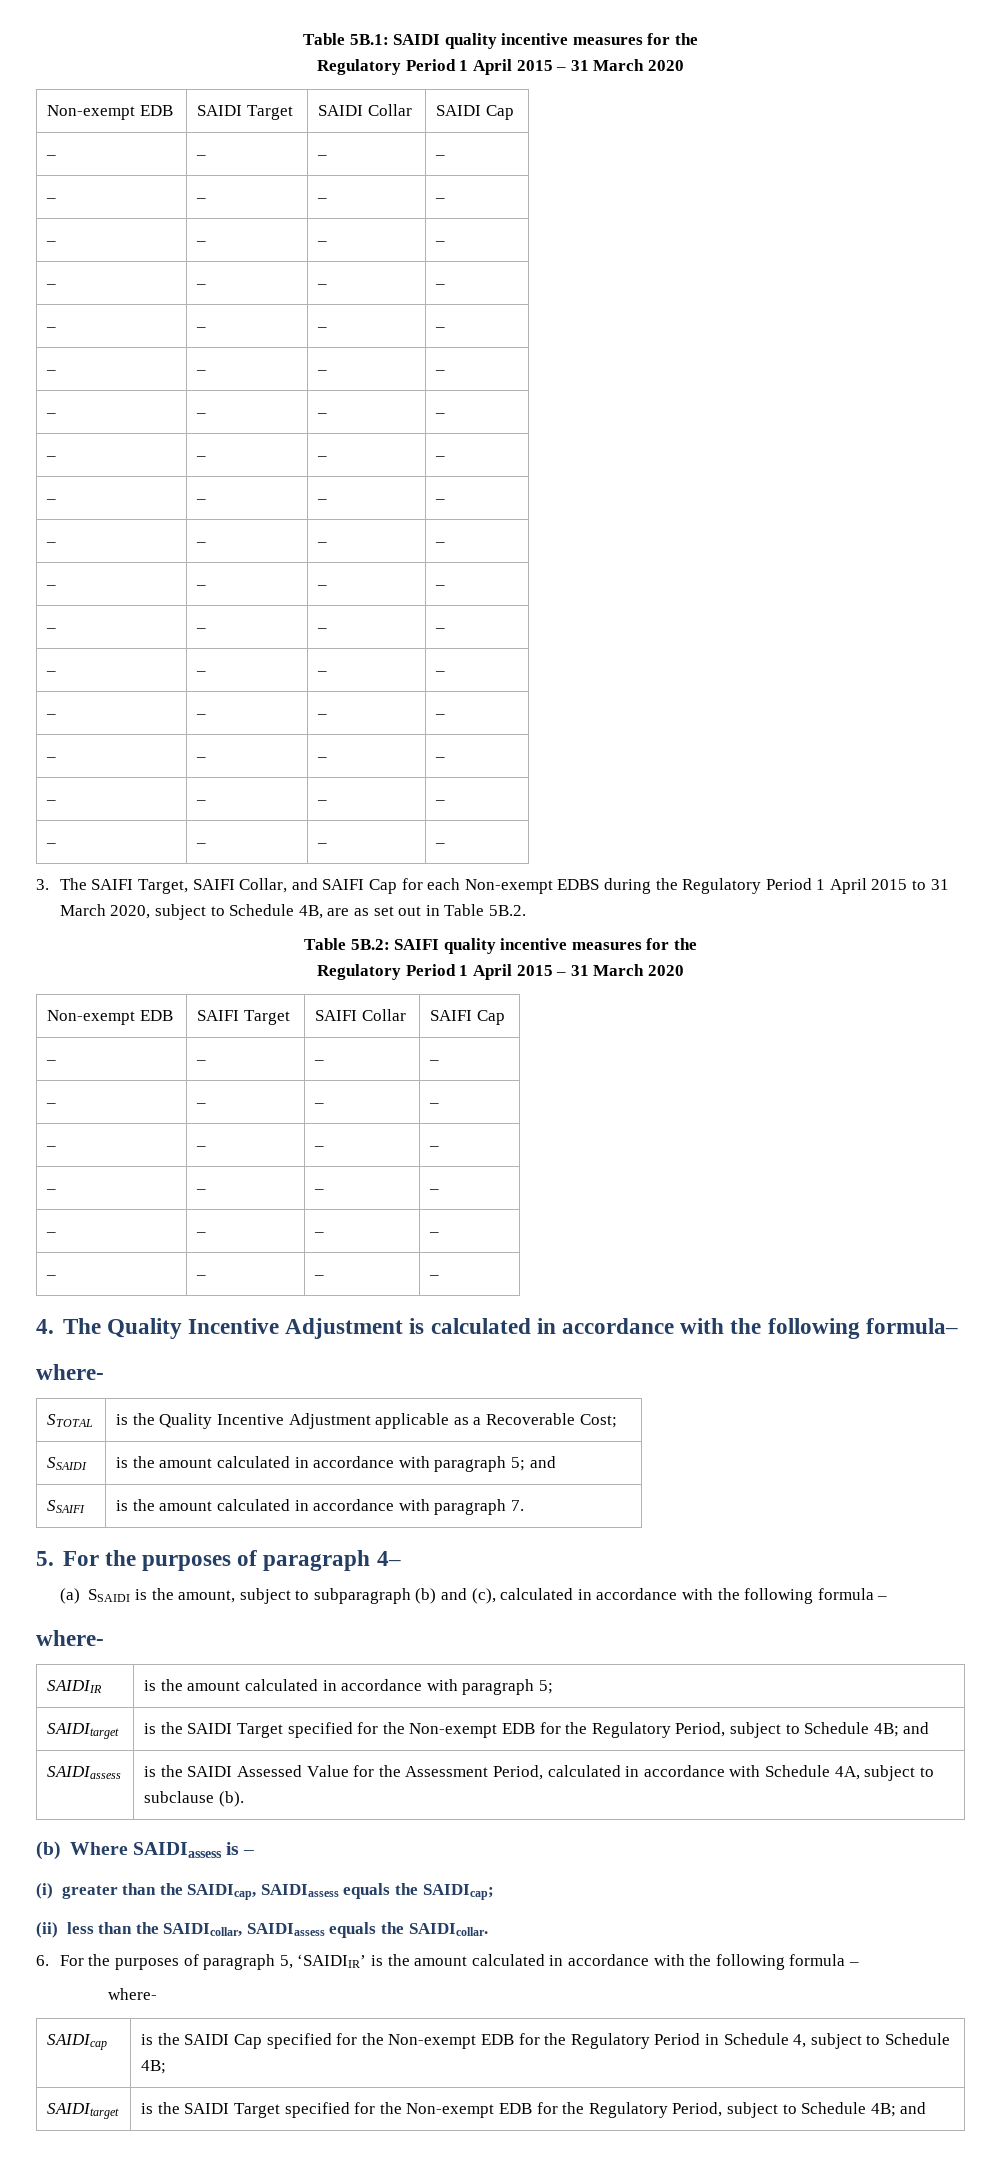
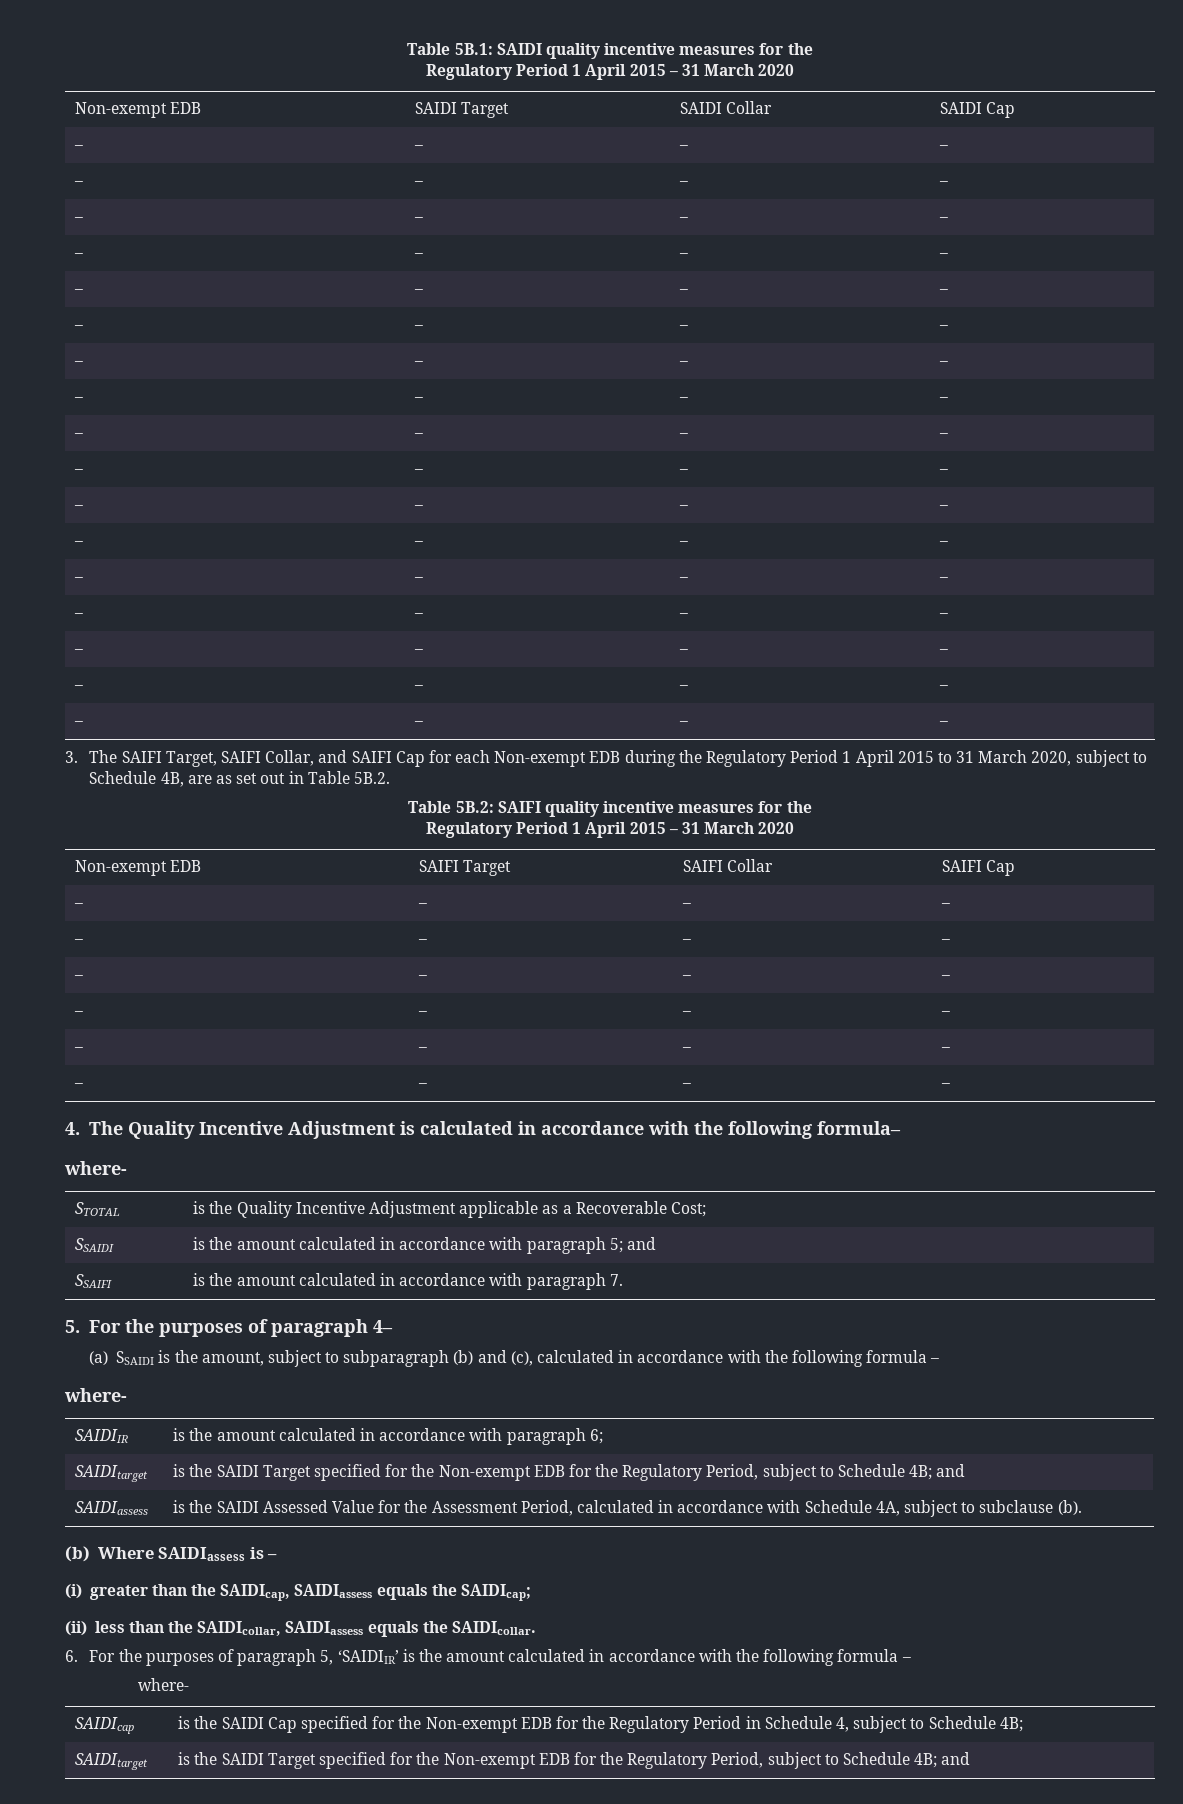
- 3. The SAIFI Target, SAIFI Collar, and SAIFI Cap for each Non-exempt EDBS during the Regulatory Period 1 April 2015 to 31 March 2020, subject to Schedule 4B, are as set out in Table 5B.2.
+ 3. The SAIFI Target, SAIFI Collar, and SAIFI Cap for each Non-exempt EDB during the Regulatory Period 1 April 2015 to 31 March 2020, subject to Schedule 4B, are as set out in Table 5B.2.
- SAIDIIR | is the amount calculated in accordance with paragraph 5;
+ SAIDIIR | is the amount calculated in accordance with paragraph 6;

